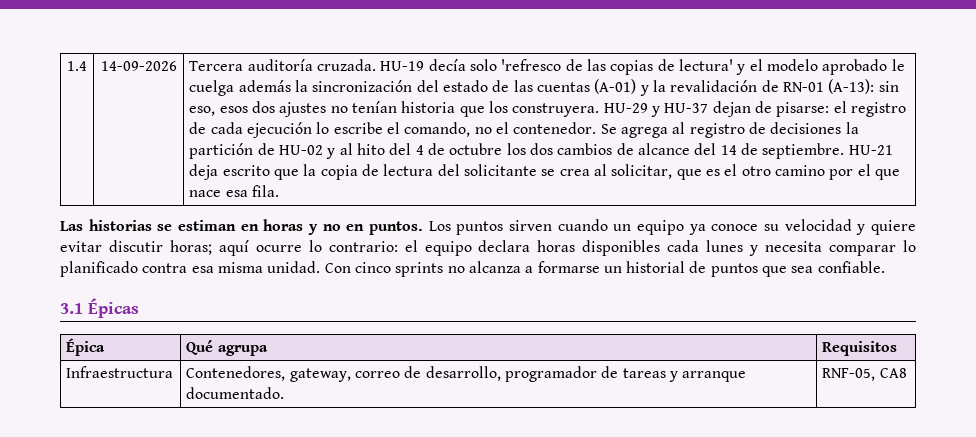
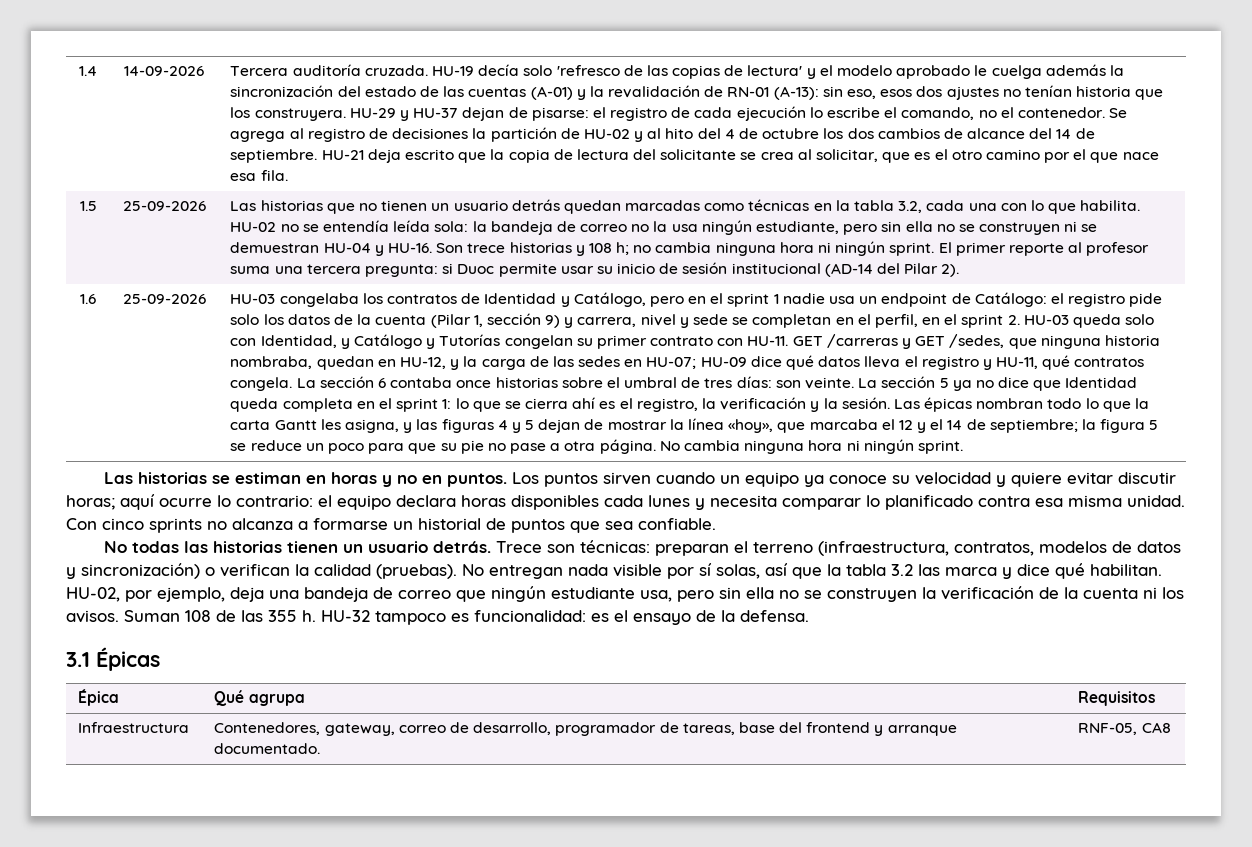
+ 1.5 | 25-09-2026 | Las historias que no tienen un usuario detrás quedan marcadas como técnicas en la tabla 3.2, cada una con lo que habilita. HU-02 no se entendía leída sola: la bandeja de correo no la usa ningún estudiante, pero sin ella no se construyen ni se demuestran HU-04 y HU-16. Son trece historias y 108 h; no cambia ninguna hora ni ningún sprint. El primer reporte al profesor suma una tercera pregunta: si Duoc permite usar su inicio de sesión institucional (AD-14 del Pilar 2).
+ 1.6 | 25-09-2026 | HU-03 congelaba los contratos de Identidad y Catálogo, pero en el sprint 1 nadie usa un endpoint de Catálogo: el registro pide solo los datos de la cuenta (Pilar 1, sección 9) y carrera, nivel y sede se completan en el perfil, en el sprint 2. HU-03 queda solo con Identidad, y Catálogo y Tutorías congelan su primer contrato con HU-11. GET /carreras y GET /sedes, que ninguna historia nombraba, quedan en HU-12, y la carga de las sedes en HU-07; HU-09 dice qué datos lleva el registro y HU-11, qué contratos congela. La sección 6 contaba once historias sobre el umbral de tres días: son veinte. La sección 5 ya no dice que Identidad queda completa en el sprint 1: lo que se cierra ahí es el registro, la verificación y la sesión. Las épicas nombran todo lo que la carta Gantt les asigna, y las figuras 4 y 5 dejan de mostrar la línea «hoy», que marcaba el 12 y el 14 de septiembre; la figura 5 se reduce un poco para que su pie no pase a otra página. No cambia ninguna hora ni ningún sprint.
+ No todas las historias tienen un usuario detrás. Trece son técnicas: preparan el terreno (infraestructura, contratos, modelos de datos y sincronización) o verifican la calidad (pruebas). No entregan nada visible por sí solas, así que la tabla 3.2 las marca y dice qué habilitan. HU-02, por ejemplo, deja una bandeja de correo que ningún estudiante usa, pero sin ella no se construyen la verificación de la cuenta ni los avisos. Suman 108 de las 355 h. HU-32 tampoco es funcionalidad: es el ensayo de la defensa.
- Infraestructura | Contenedores, gateway, correo de desarrollo, programador de tareas y arranque documentado. | RNF-05, CA8
+ Infraestructura | Contenedores, gateway, correo de desarrollo, programador de tareas, base del frontend y arranque documentado. | RNF-05, CA8

